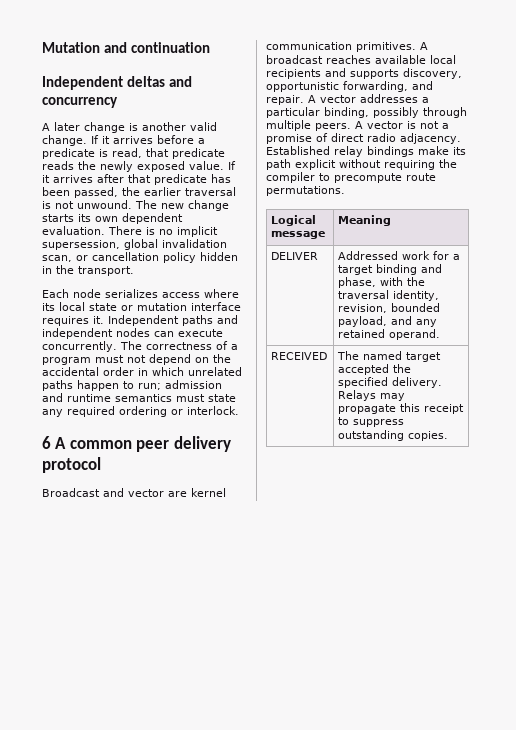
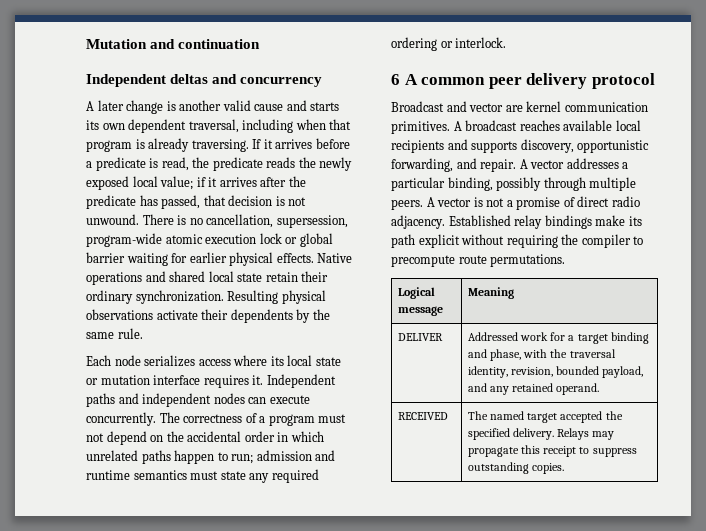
- A later change is another valid change.
+ A later change is another valid cause and starts its own dependent traversal, including when that program is already traversing.
- If it arrives before a predicate is read, that predicate reads the newly exposed value. If it arrives after that predicate has been passed, the earlier traversal is not unwound. The new change starts its own dependent evaluation. There is no implicit supersession, global invalidation scan, or cancellation policy hidden in the transport.
+ If it arrives before a predicate is read, the predicate reads the newly exposed local value; if it arrives after the predicate has passed, that decision is not unwound. There is no cancellation, supersession, program-wide atomic execution lock or global barrier waiting for earlier physical effects. Native operations and shared local state retain their ordinary synchronization. Resulting physical observations activate their dependents by the same rule.

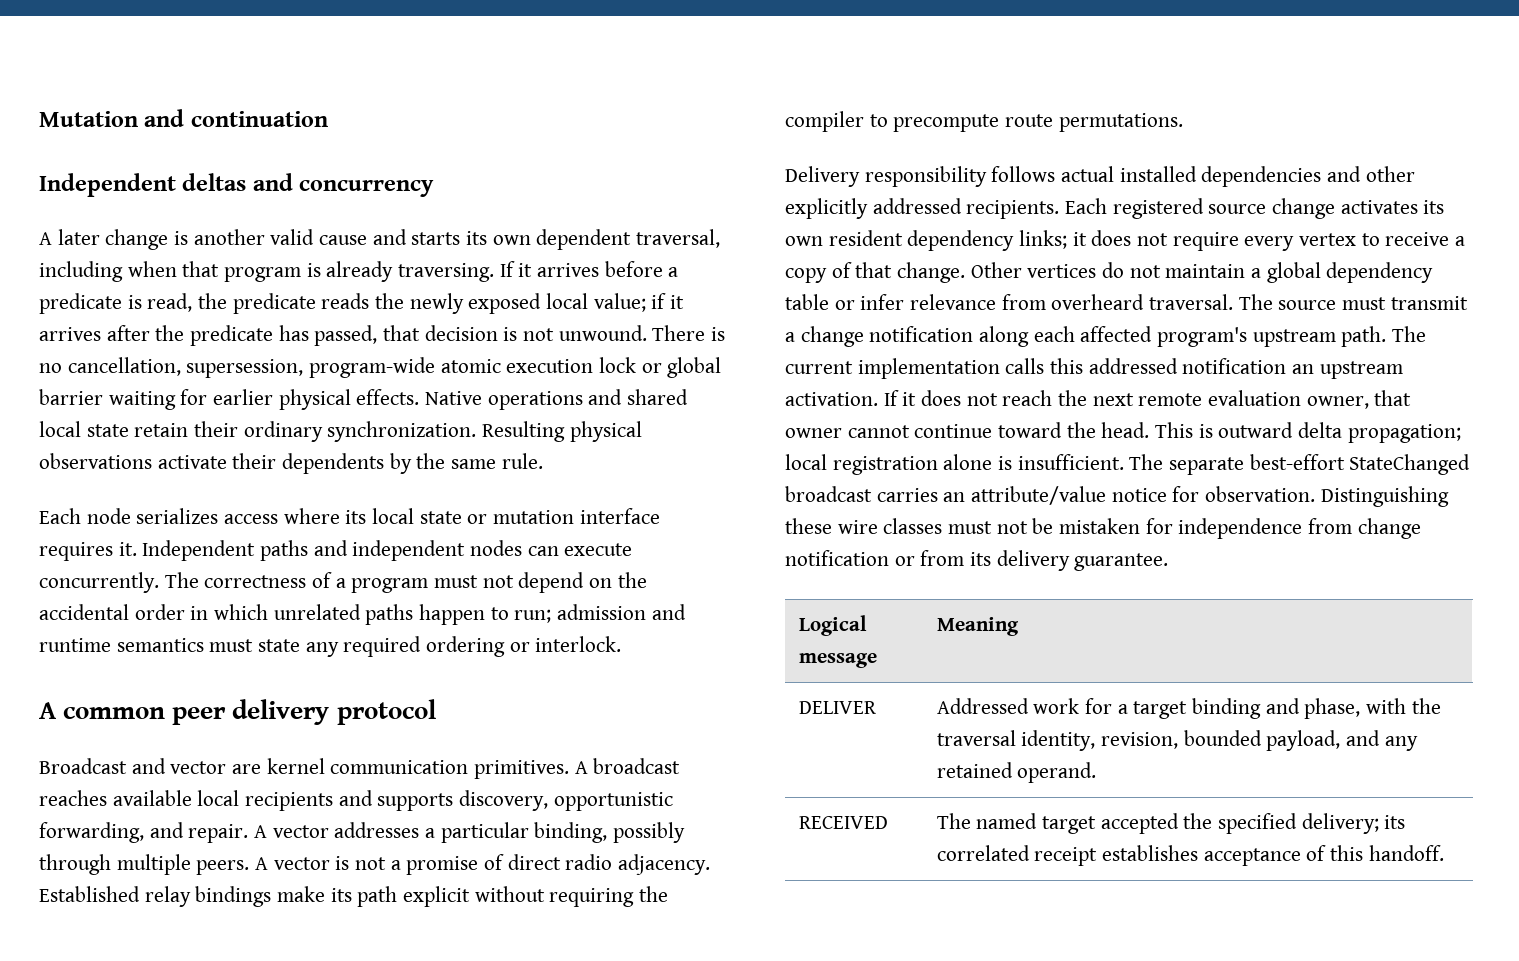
- 6 A common peer delivery protocol
+ A common peer delivery protocol
+ Delivery responsibility follows actual installed dependencies and other explicitly addressed recipients. Each registered source change activates its own resident dependency links; it does not require every vertex to receive a copy of that change. Other vertices do not maintain a global dependency table or infer relevance from overheard traversal. The source must transmit a change notification along each affected program's upstream path. The current implementation calls this addressed notification an upstream activation. If it does not reach the next remote evaluation owner, that owner cannot continue toward the head. This is outward delta propagation; local registration alone is insufficient. The separate best-effort StateChanged broadcast carries an attribute/value notice for observation. Distinguishing these wire classes must not be mistaken for independence from change notification or from its delivery guarantee.
- RECEIVED | The named target accepted the specified delivery. Relays may propagate this receipt to suppress outstanding copies.
+ RECEIVED | The named target accepted the specified delivery; its correlated receipt establishes acceptance of this handoff.

